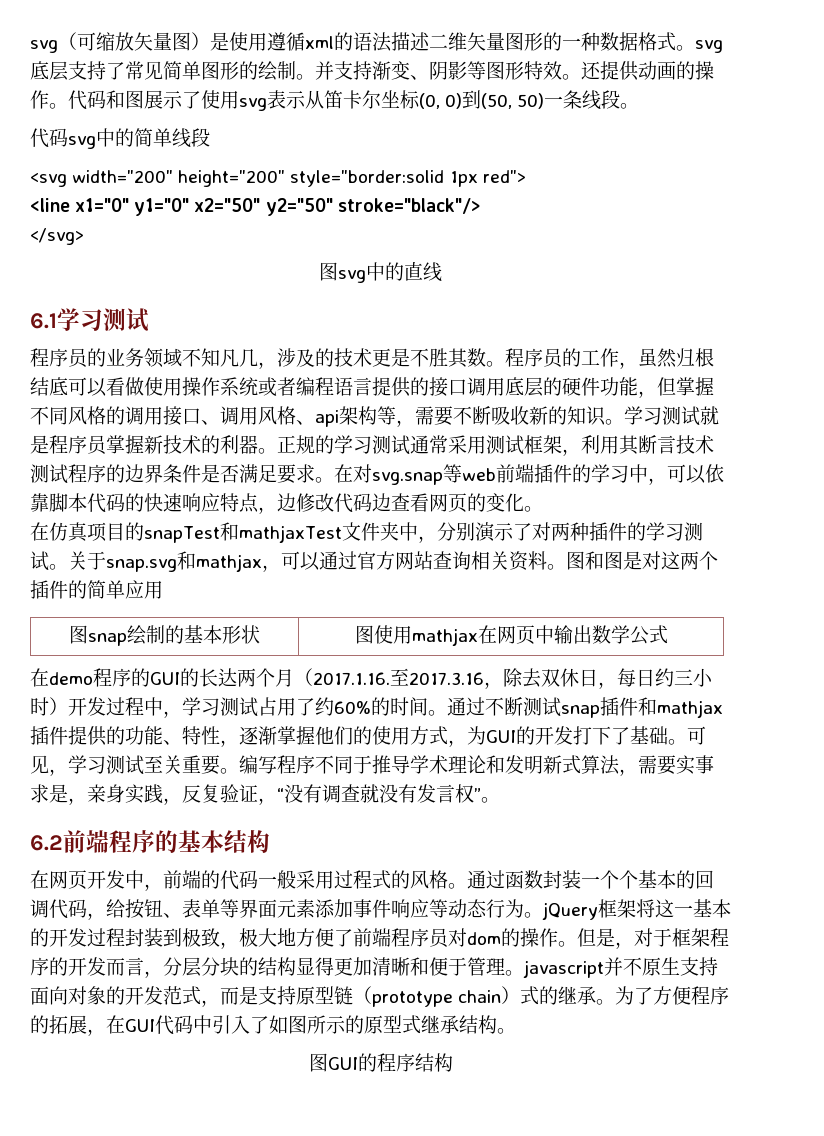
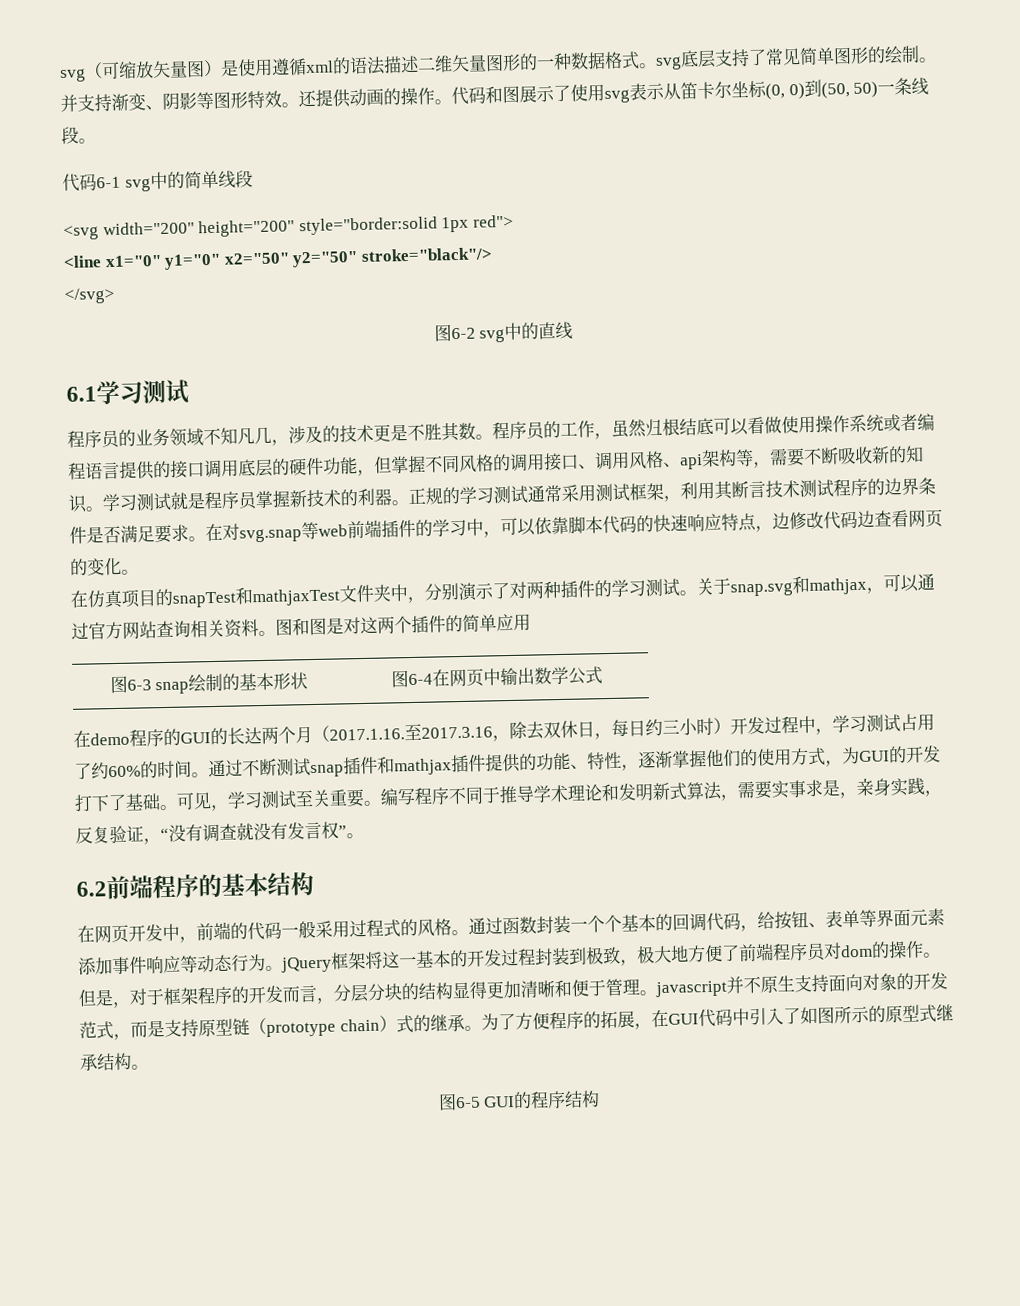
- 代码svg中的简单线段
+ 代码6-1 svg中的简单线段
- 图svg中的直线
+ 图6-2 svg中的直线
- 图snap绘制的基本形状 | 图使用mathjax在网页中输出数学公式
+ 图6-3 snap绘制的基本形状 | 图6-4在网页中输出数学公式
- 图GUI的程序结构
+ 图6-5 GUI的程序结构

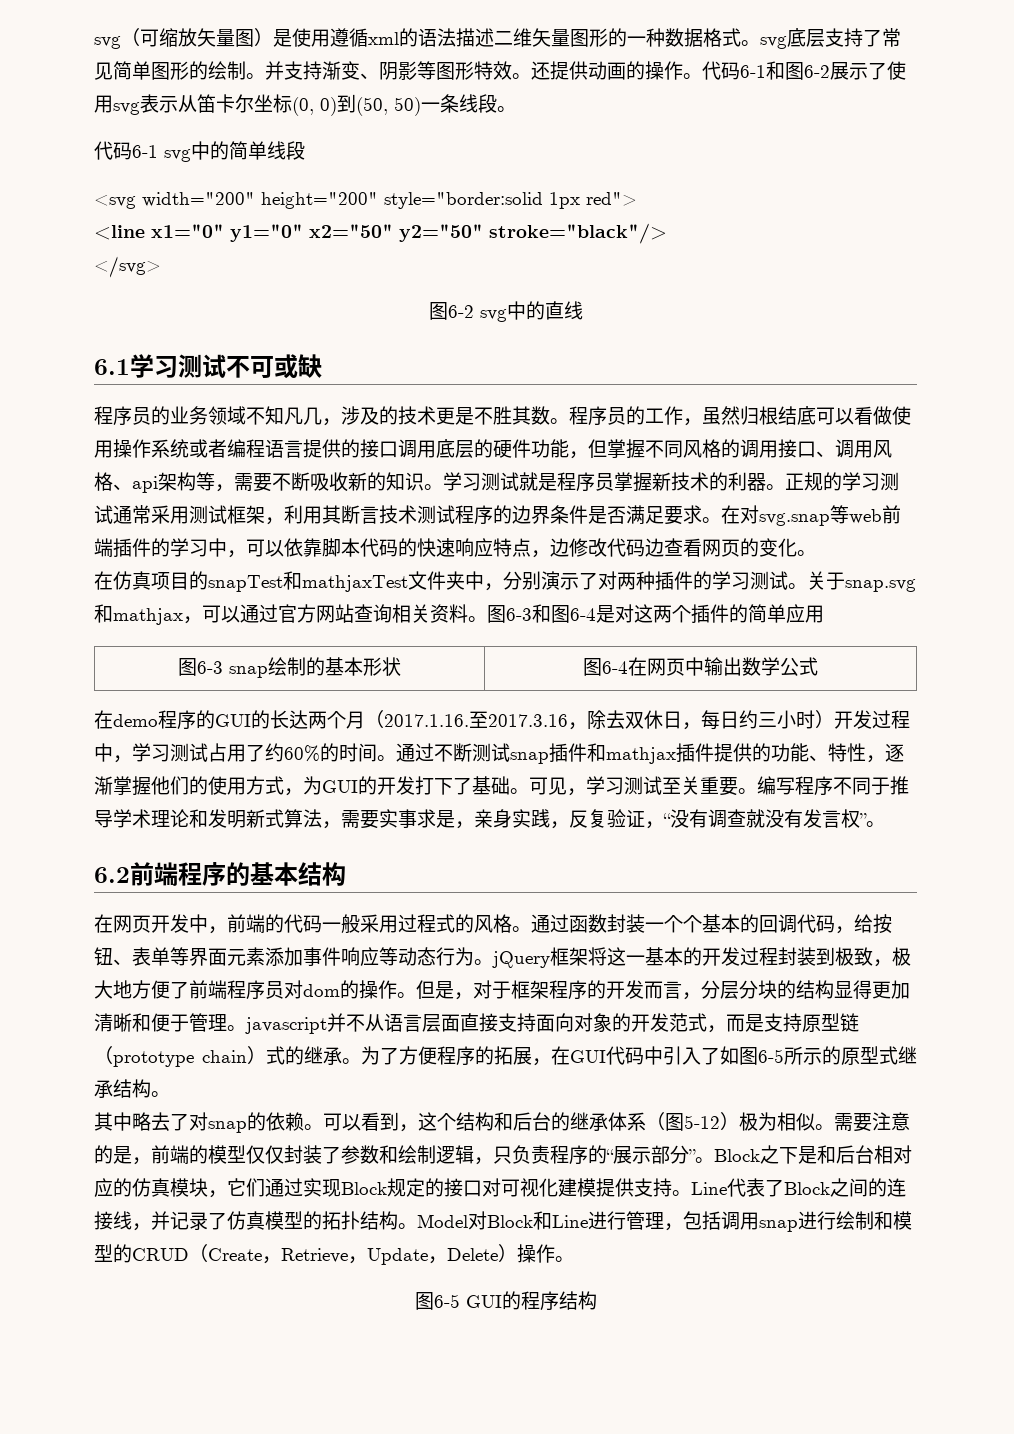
- 代码和图展示了使用svg表示从笛卡尔坐标(0, 0)到(50, 50)一条线段。
+ 代码6-1和图6-2展示了使用svg表示从笛卡尔坐标(0, 0)到(50, 50)一条线段。
- 6.1学习测试
+ 6.1学习测试不可或缺
- 图和图是对这两个插件的简单应用
+ 图6-3和图6-4是对这两个插件的简单应用
- 但是，对于框架程序的开发而言，分层分块的结构显得更加清晰和便于管理。javascript并不原生支持面向对象的开发范式，而是支持原型链（prototype chain）式的继承。
+ 但是，对于框架程序的开发而言，分层分块的结构显得更加清晰和便于管理。javascript并不从语言层面直接支持面向对象的开发范式，而是支持原型链（prototype chain）式的继承。
- 为了方便程序的拓展，在GUI代码中引入了如图所示的原型式继承结构。
+ 为了方便程序的拓展，在GUI代码中引入了如图6-5所示的原型式继承结构。
+ 其中略去了对snap的依赖。可以看到，这个结构和后台的继承体系（图5-12）极为相似。需要注意的是，前端的模型仅仅封装了参数和绘制逻辑，只负责程序的“展示部分”。Block之下是和后台相对应的仿真模块，它们通过实现Block规定的接口对可视化建模提供支持。Line代表了Block之间的连接线，并记录了仿真模型的拓扑结构。Model对Block和Line进行管理，包括调用snap进行绘制和模型的CRUD（Create，Retrieve，Update，Delete）操作。

